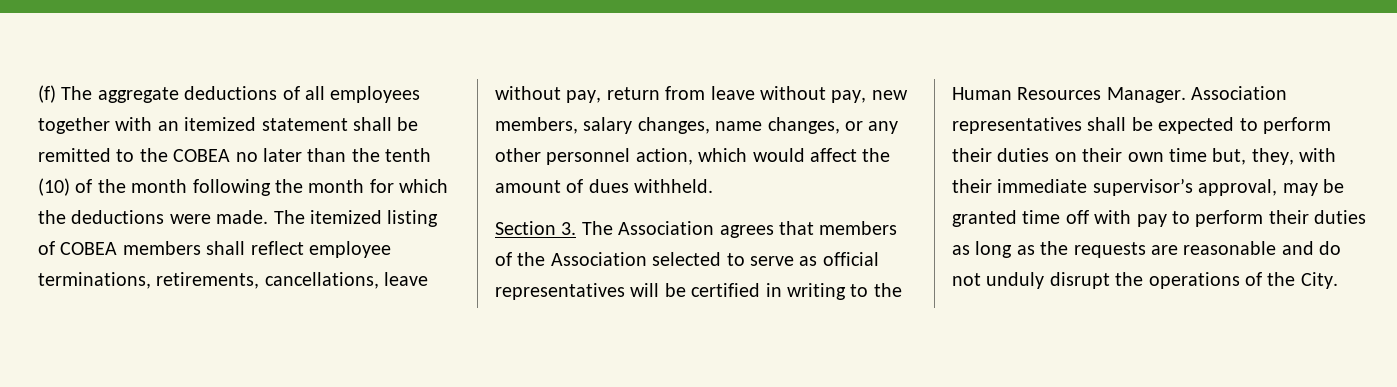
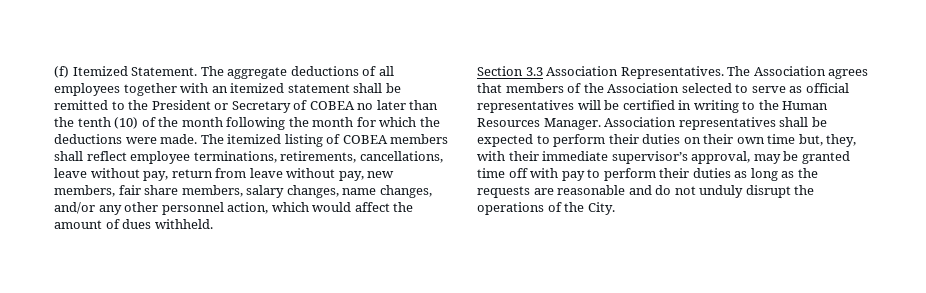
- (f) The aggregate deductions of all employees together with an itemized statement shall be remitted to the COBEA no later than the tenth (10) of the month following the month for which the deductions were made.
+ (f) Itemized Statement. The aggregate deductions of all employees together with an itemized statement shall be remitted to the President or Secretary of COBEA no later than the tenth (10) of the month following the month for which the deductions were made.
- The itemized listing of COBEA members shall reflect employee terminations, retirements, cancellations, leave without pay, return from leave without pay, new members, salary changes, name changes, or any other personnel action, which would affect the amount of dues withheld.
+ The itemized listing of COBEA members shall reflect employee terminations, retirements, cancellations, leave without pay, return from leave without pay, new members, fair share members, salary changes, name changes, and/or any other personnel action, which would affect the amount of dues withheld.
- Section 3. The Association agrees that members of the Association selected to serve as official representatives will be certified in writing to the Human Resources Manager.
+ Section 3.3 Association Representatives. The Association agrees that members of the Association selected to serve as official representatives will be certified in writing to the Human Resources Manager.

